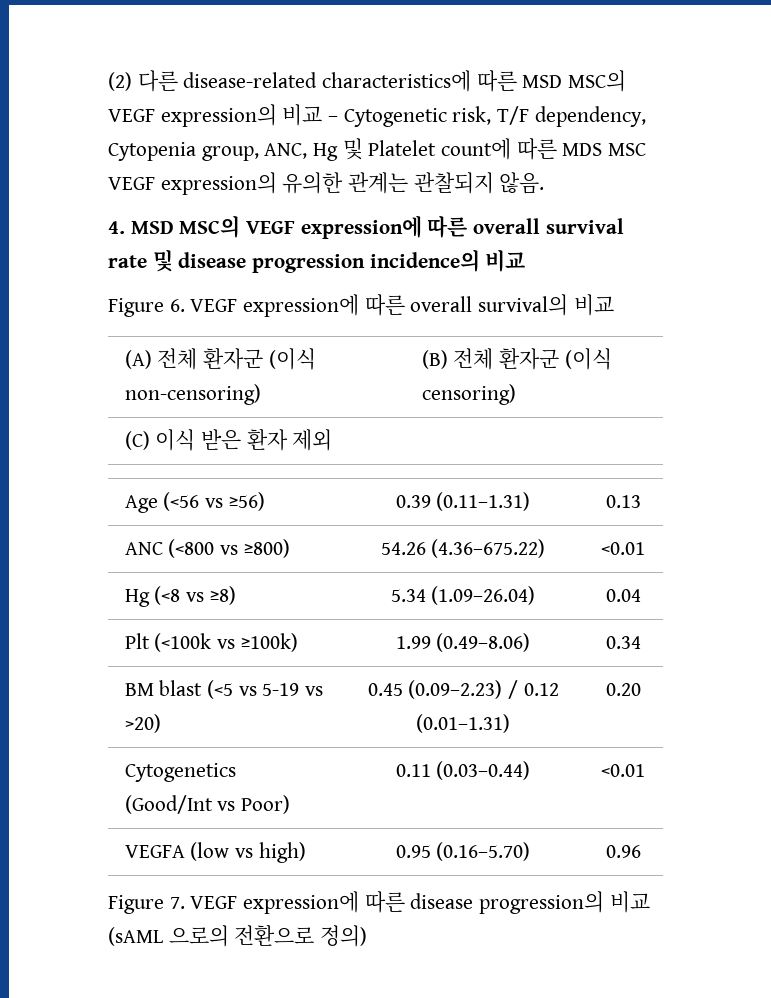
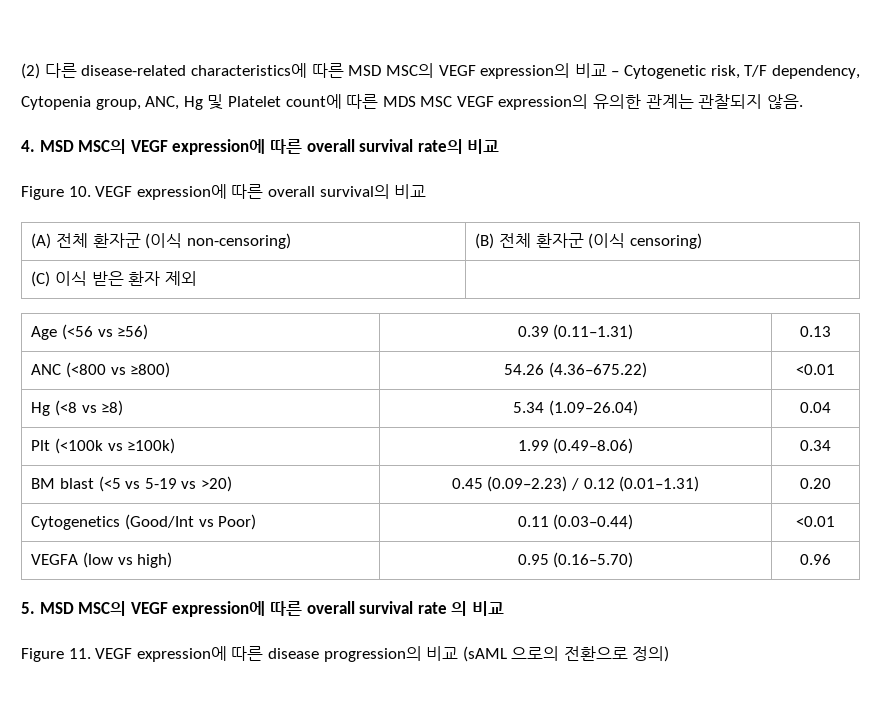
- 4. MSD MSC의 VEGF expression에 따른 overall survival rate 및 disease progression incidence의 비교
- Figure 6. VEGF expression에 따른 overall survival의 비교
+ 4. MSD MSC의 VEGF expression에 따른 overall survival rate의 비교
+ Figure 10. VEGF expression에 따른 overall survival의 비교
- Figure 7. VEGF expression에 따른 disease progression의 비교 (sAML 으로의 전환으로 정의)
+ 5. MSD MSC의 VEGF expression에 따른 overall survival rate 의 비교
+ Figure 11. VEGF expression에 따른 disease progression의 비교 (sAML 으로의 전환으로 정의)

